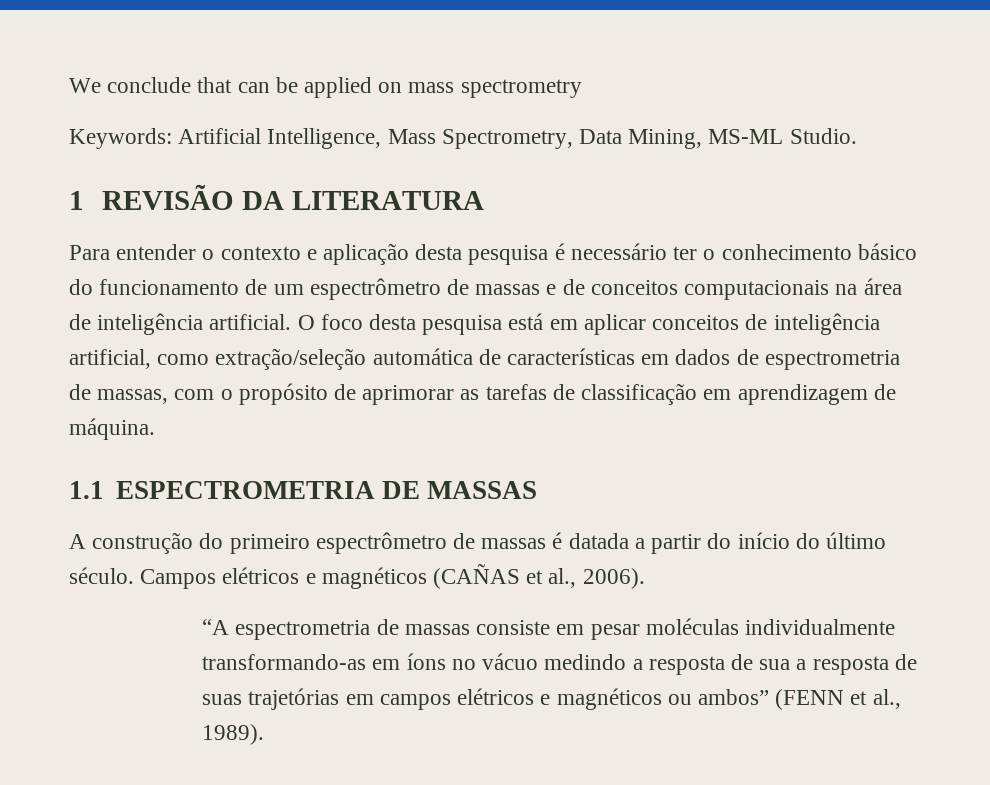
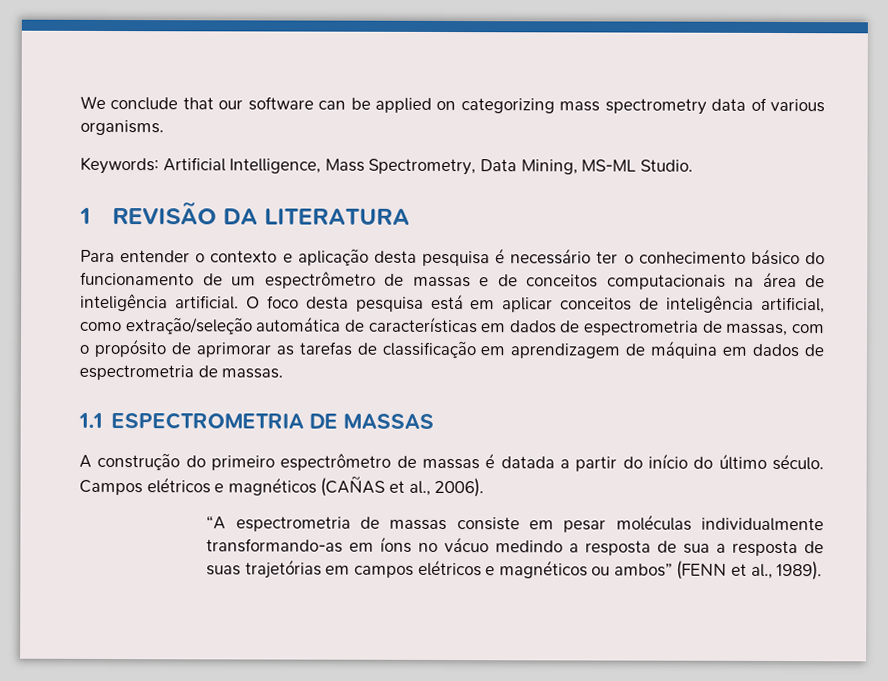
- We conclude that can be applied on mass spectrometry
+ We conclude that our software can be applied on categorizing mass spectrometry data of various organisms.
- O foco desta pesquisa está em aplicar conceitos de inteligência artificial, como extração/seleção automática de características em dados de espectrometria de massas, com o propósito de aprimorar as tarefas de classificação em aprendizagem de máquina.
+ O foco desta pesquisa está em aplicar conceitos de inteligência artificial, como extração/seleção automática de características em dados de espectrometria de massas, com o propósito de aprimorar as tarefas de classificação em aprendizagem de máquina em dados de espectrometria de massas.

